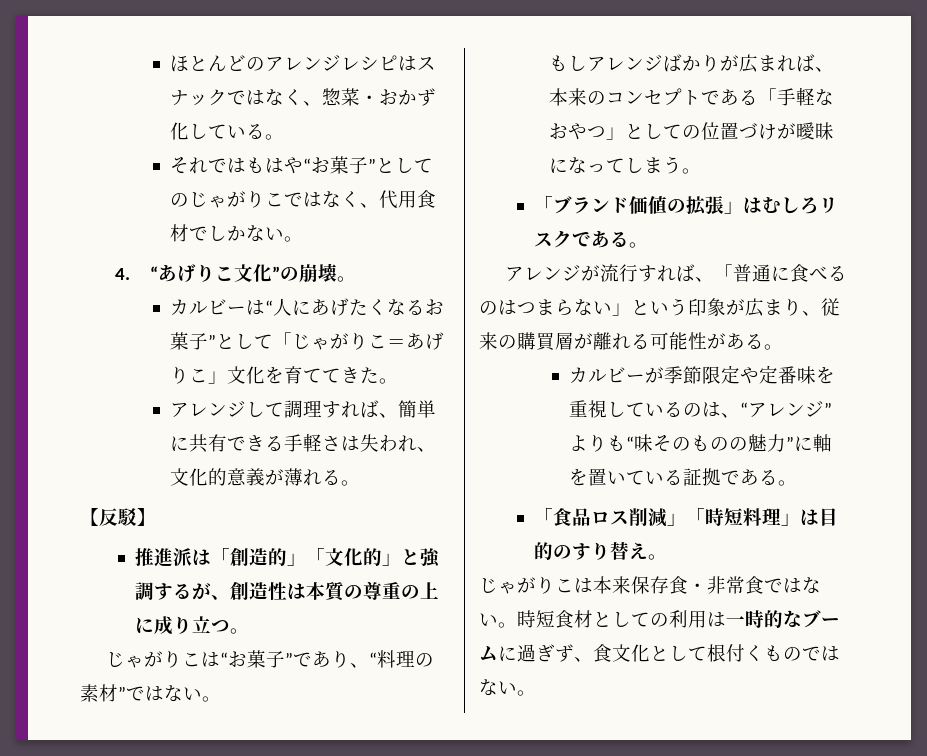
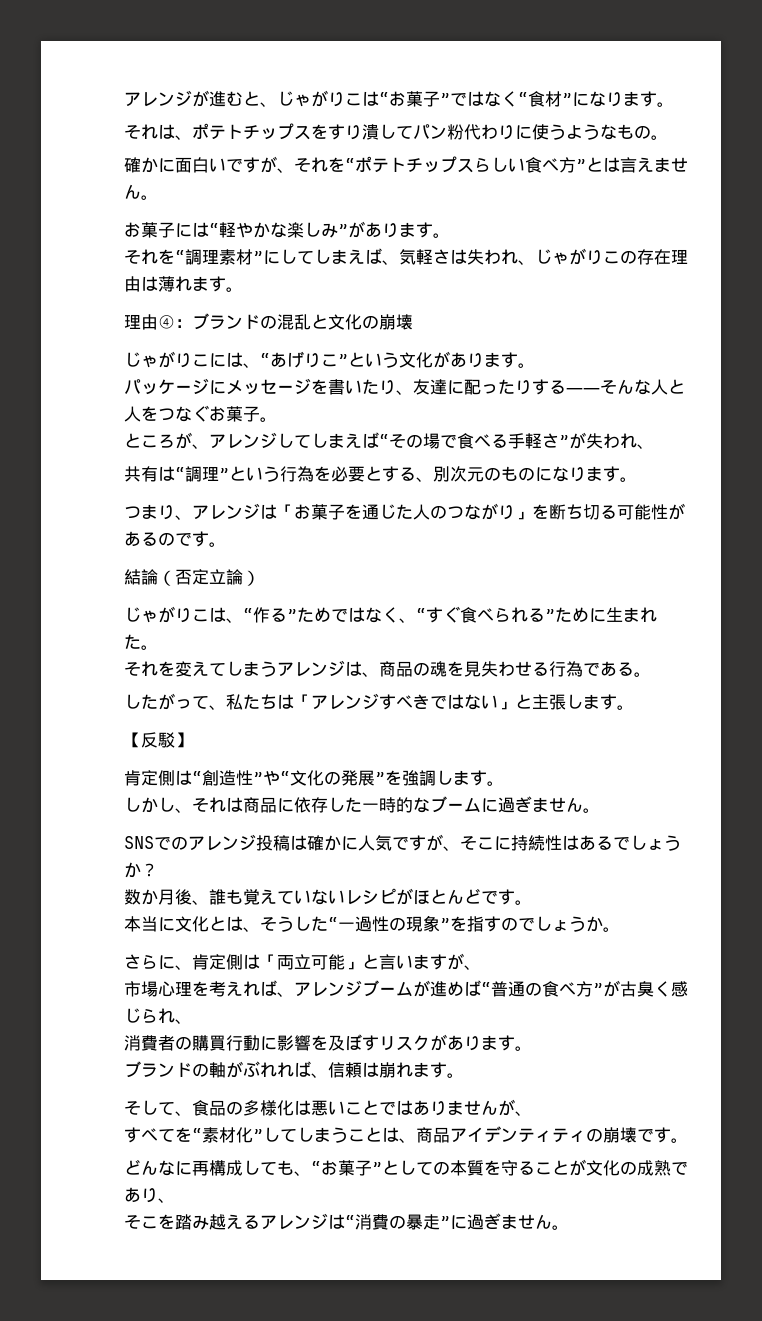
- ほとんどのアレンジレシピはスナックではなく、惣菜・おかず化している。
- それではもはや“お菓子”としてのじゃがりこではなく、代用食材でしかない。
- 4. “あげりこ文化”の崩壊。
- カルビーは“人にあげたくなるお菓子”として「じゃがりこ＝あげりこ」文化を育ててきた。
- アレンジして調理すれば、簡単に共有できる手軽さは失われ、文化的意義が薄れる。
+ アレンジが進むと、じゃがりこは“お菓子”ではなく“食材”になります。
+ それは、ポテトチップスをすり潰してパン粉代わりに使うようなもの。
+ 確かに面白いですが、それを“ポテトチップスらしい食べ方”とは言えません。
+ お菓子には“軽やかな楽しみ”があります。
+ それを“調理素材”にしてしまえば、気軽さは失われ、じゃがりこの存在理由は薄れます。
+ 理由④：ブランドの混乱と文化の崩壊
+ じゃがりこには、“あげりこ”という文化があります。
+ パッケージにメッセージを書いたり、友達に配ったりする――そんな人と人をつなぐお菓子。
+ ところが、アレンジしてしまえば“その場で食べる手軽さ”が失われ、
+ 共有は“調理”という行為を必要とする、別次元のものになります。
+ つまり、アレンジは「お菓子を通じた人のつながり」を断ち切る可能性があるのです。
+ 結論（否定立論）
+ じゃがりこは、“作る”ためではなく、“すぐ食べられる”ために生まれた。
+ それを変えてしまうアレンジは、商品の魂を見失わせる行為である。
+ したがって、私たちは「アレンジすべきではない」と主張します。
  【反駁】
- 推進派は「創造的」「文化的」と強調するが、創造性は本質の尊重の上に成り立つ。
- じゃがりこは“お菓子”であり、“料理の素材”ではない。
- もしアレンジばかりが広まれば、本来のコンセプトである「手軽なおやつ」としての位置づけが曖昧になってしまう。
- 「ブランド価値の拡張」はむしろリスクである。
- アレンジが流行すれば、「普通に食べるのはつまらない」という印象が広まり、従来の購買層が離れる可能性がある。
- カルビーが季節限定や定番味を重視しているのは、“アレンジ”よりも“味そのものの魅力”に軸を置いている証拠である。
- 「食品ロス削減」「時短料理」は目的のすり替え。
- じゃがりこは本来保存食・非常食ではない。時短食材としての利用は一時的なブームに過ぎず、食文化として根付くものではない。
+ 肯定側は“創造性”や“文化の発展”を強調します。
+ しかし、それは商品に依存した一時的なブームに過ぎません。
+ SNSでのアレンジ投稿は確かに人気ですが、そこに持続性はあるでしょうか？
+ 数か月後、誰も覚えていないレシピがほとんどです。
+ 本当に文化とは、そうした“一過性の現象”を指すのでしょうか。
+ さらに、肯定側は「両立可能」と言いますが、
+ 市場心理を考えれば、アレンジブームが進めば“普通の食べ方”が古臭く感じられ、
+ 消費者の購買行動に影響を及ぼすリスクがあります。
+ ブランドの軸がぶれれば、信頼は崩れます。
+ そして、食品の多様化は悪いことではありませんが、
+ すべてを“素材化”してしまうことは、商品アイデンティティの崩壊です。
+ どんなに再構成しても、“お菓子”としての本質を守ることが文化の成熟であり、
+ そこを踏み越えるアレンジは“消費の暴走”に過ぎません。

